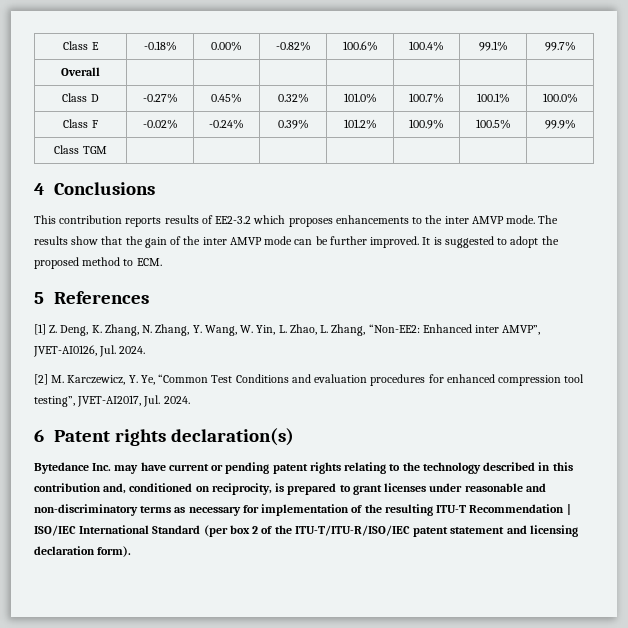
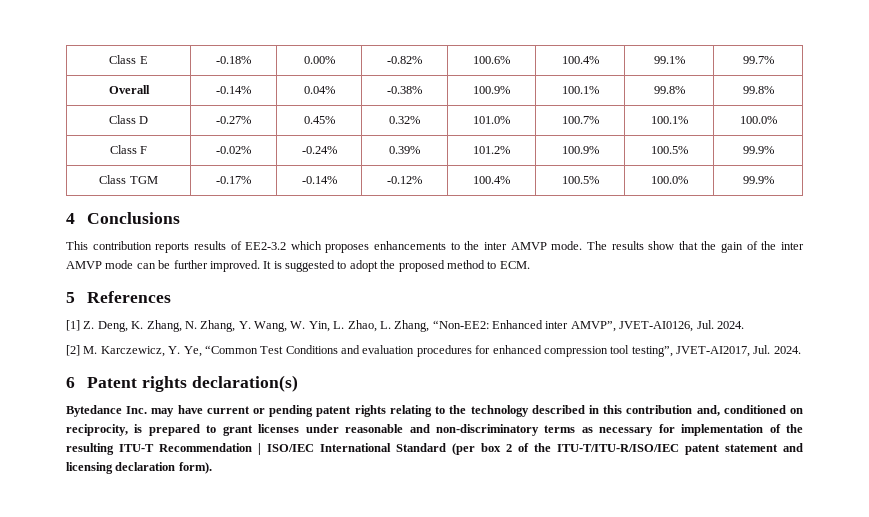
- Overall | | | | | | |
+ Overall | -0.14% | 0.04% | -0.38% | 100.9% | 100.1% | 99.8% | 99.8%
- Class TGM | | | | | | |
+ Class TGM | -0.17% | -0.14% | -0.12% | 100.4% | 100.5% | 100.0% | 99.9%

